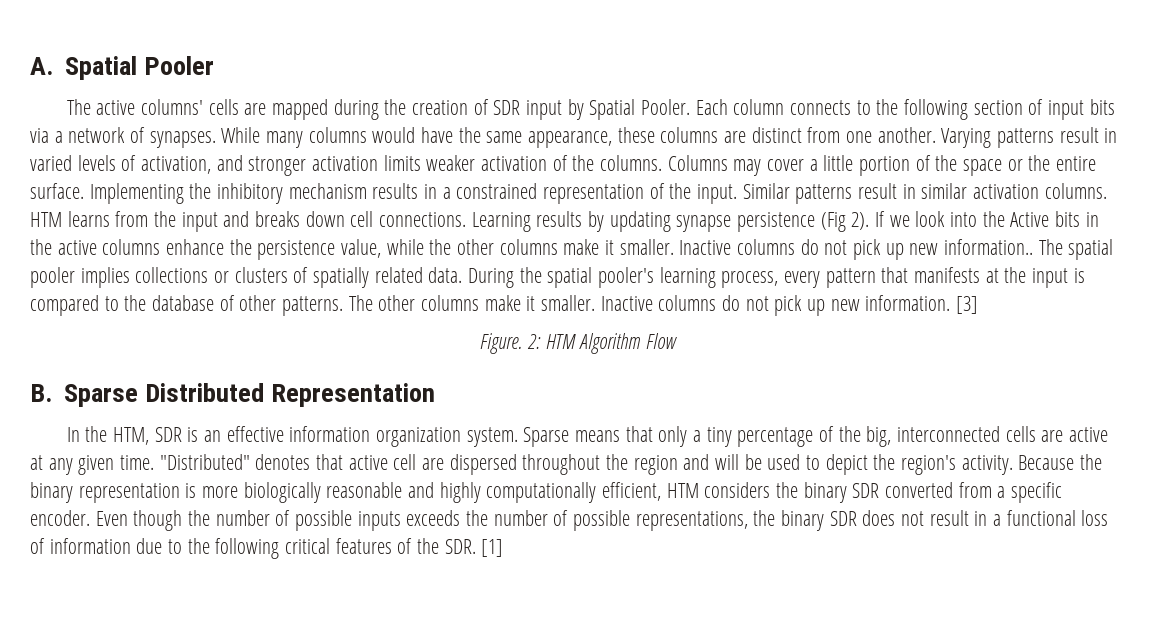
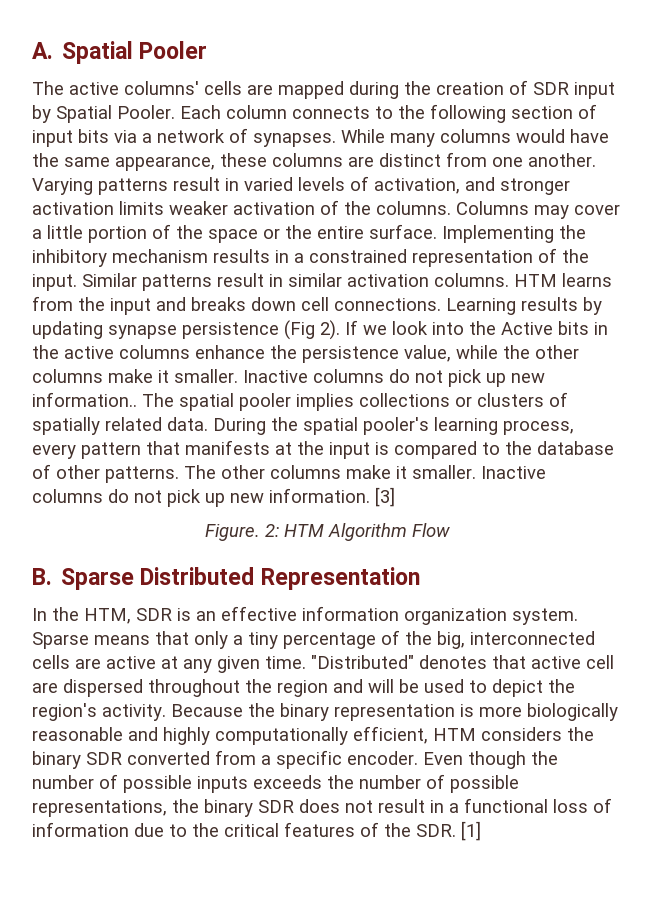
- Even though the number of possible inputs exceeds the number of possible representations, the binary SDR does not result in a functional loss of information due to the following critical features of the SDR. [1]
+ Even though the number of possible inputs exceeds the number of possible representations, the binary SDR does not result in a functional loss of information due to the critical features of the SDR. [1]

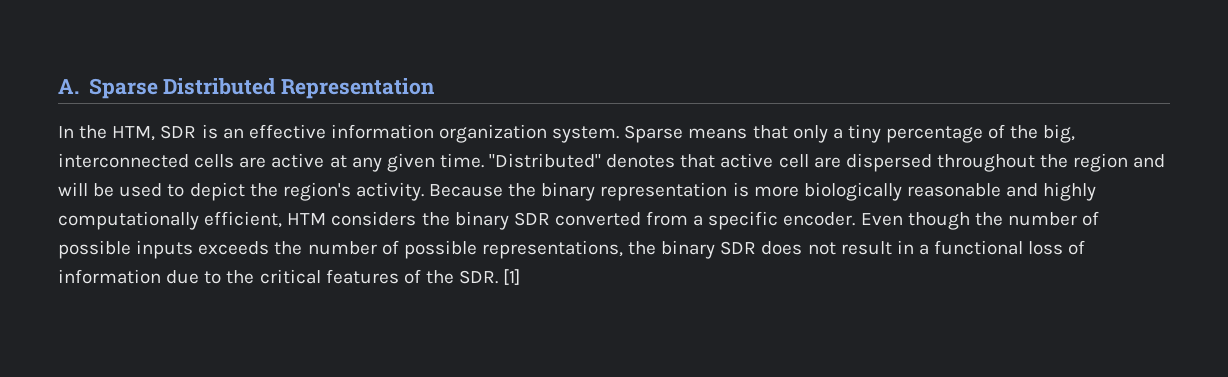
- A. Spatial Pooler
- The active columns' cells are mapped during the creation of SDR input by Spatial Pooler. Each column connects to the following section of input bits via a network of synapses. While many columns would have the same appearance, these columns are distinct from one another. Varying patterns result in varied levels of activation, and stronger activation limits weaker activation of the columns. Columns may cover a little portion of the space or the entire surface. Implementing the inhibitory mechanism results in a constrained representation of the input. Similar patterns result in similar activation columns. HTM learns from the input and breaks down cell connections. Learning results by updating synapse persistence (Fig 2). If we look into the Active bits in the active columns enhance the persistence value, while the other columns make it smaller. Inactive columns do not pick up new information.. The spatial pooler implies collections or clusters of spatially related data. During the spatial pooler's learning process, every pattern that manifests at the input is compared to the database of other patterns. The other columns make it smaller. Inactive columns do not pick up new information. [3]
- Figure. 2: HTM Algorithm Flow
- B. Sparse Distributed Representation
+ A. Sparse Distributed Representation

